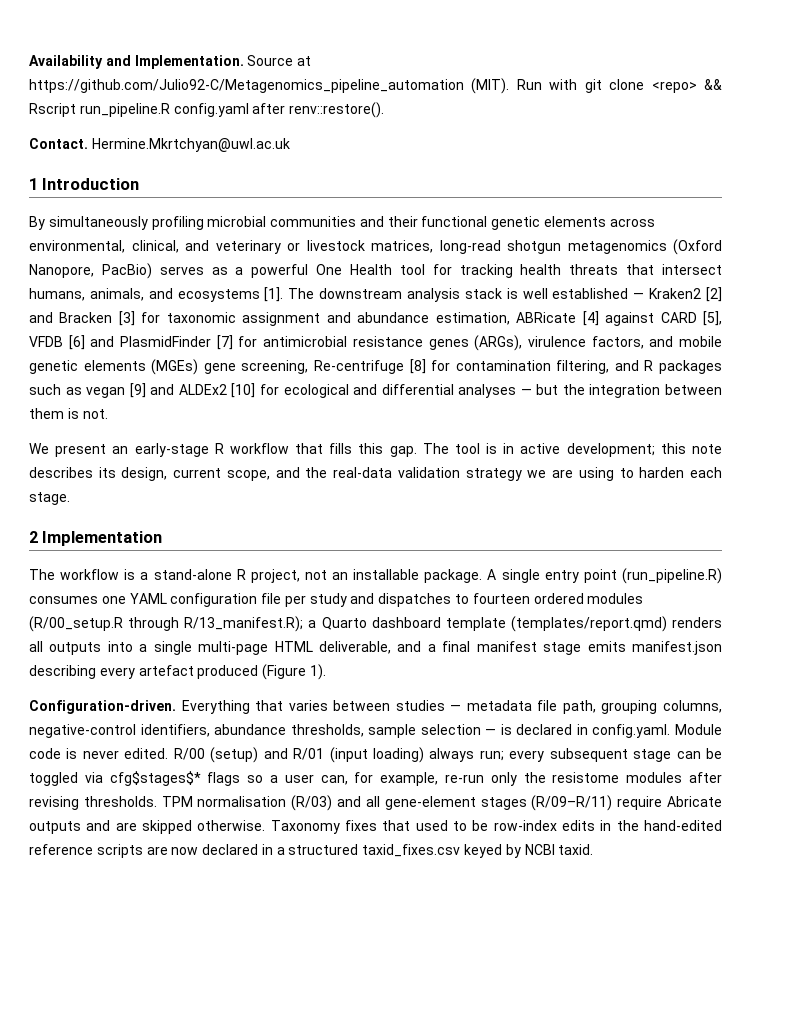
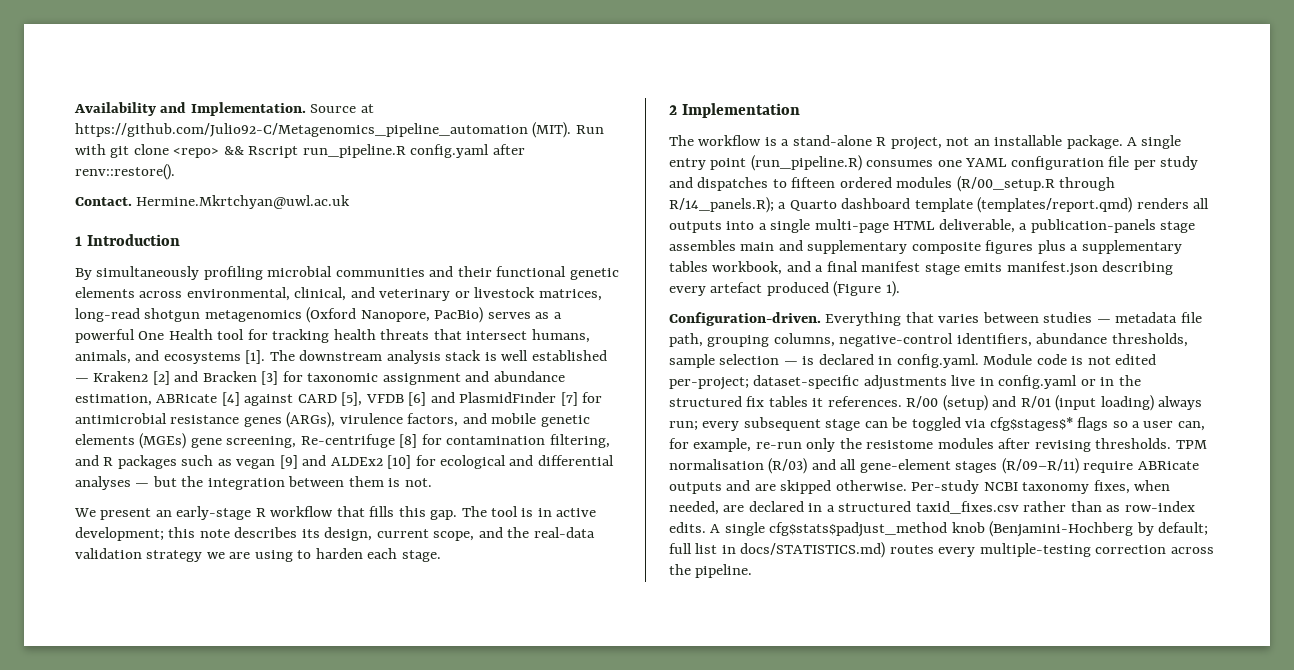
- A single entry point (run_pipeline.R) consumes one YAML configuration file per study and dispatches to fourteen ordered modules (R/00_setup.R through R/13_manifest.R); a Quarto dashboard template (templates/report.qmd) renders all outputs into a single multi-page HTML deliverable, and a final manifest stage emits manifest.json describing every artefact produced (Figure 1).
+ A single entry point (run_pipeline.R) consumes one YAML configuration file per study and dispatches to fifteen ordered modules (R/00_setup.R through R/14_panels.R); a Quarto dashboard template (templates/report.qmd) renders all outputs into a single multi-page HTML deliverable, a publication-panels stage assembles main and supplementary composite figures plus a supplementary tables workbook, and a final manifest stage emits manifest.json describing every artefact produced (Figure 1).
- Everything that varies between studies — metadata file path, grouping columns, negative-control identifiers, abundance thresholds, sample selection — is declared in config.yaml. Module code is never edited.
+ Everything that varies between studies — metadata file path, grouping columns, negative-control identifiers, abundance thresholds, sample selection — is declared in config.yaml. Module code is not edited per-project; dataset-specific adjustments live in config.yaml or in the structured fix tables it references.
- TPM normalisation (R/03) and all gene-element stages (R/09–R/11) require Abricate outputs and are skipped otherwise.
+ TPM normalisation (R/03) and all gene-element stages (R/09–R/11) require ABRicate outputs and are skipped otherwise.
- Taxonomy fixes that used to be row-index edits in the hand-edited reference scripts are now declared in a structured taxid_fixes.csv keyed by NCBI taxid.
+ Per-study NCBI taxonomy fixes, when needed, are declared in a structured taxid_fixes.csv rather than as row-index edits. A single cfg$stats$padjust_method knob (Benjamini-Hochberg by default; full list in docs/STATISTICS.md) routes every multiple-testing correction across the pipeline.

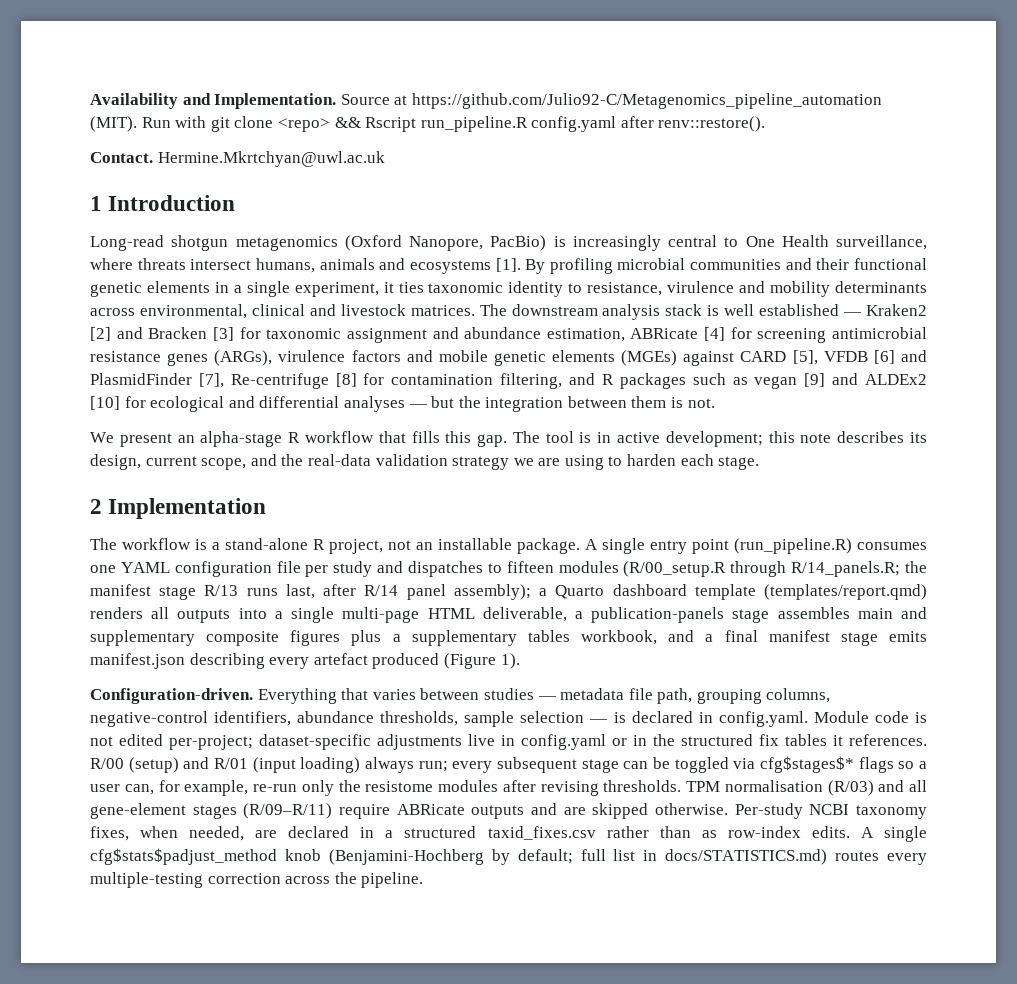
- By simultaneously profiling microbial communities and their functional genetic elements across environmental, clinical, and veterinary or livestock matrices, long-read shotgun metagenomics (Oxford Nanopore, PacBio) serves as a powerful One Health tool for tracking health threats that intersect humans, animals, and ecosystems [1].
+ Long-read shotgun metagenomics (Oxford Nanopore, PacBio) is increasingly central to One Health surveillance, where threats intersect humans, animals and ecosystems [1]. By profiling microbial communities and their functional genetic elements in a single experiment, it ties taxonomic identity to resistance, virulence and mobility determinants across environmental, clinical and livestock matrices.
- The downstream analysis stack is well established — Kraken2 [2] and Bracken [3] for taxonomic assignment and abundance estimation, ABRicate [4] against CARD [5], VFDB [6] and PlasmidFinder [7] for antimicrobial resistance genes (ARGs), virulence factors, and mobile genetic elements (MGEs) gene screening, Re-centrifuge [8] for contamination filtering, and R packages such as vegan [9] and ALDEx2 [10] for ecological and differential analyses — but the integration between them is not.
+ The downstream analysis stack is well established — Kraken2 [2] and Bracken [3] for taxonomic assignment and abundance estimation, ABRicate [4] for screening antimicrobial resistance genes (ARGs), virulence factors and mobile genetic elements (MGEs) against CARD [5], VFDB [6] and PlasmidFinder [7], Re-centrifuge [8] for contamination filtering, and R packages such as vegan [9] and ALDEx2 [10] for ecological and differential analyses — but the integration between them is not.
- We present an early-stage R workflow that fills this gap.
+ We present an alpha-stage R workflow that fills this gap.
- A single entry point (run_pipeline.R) consumes one YAML configuration file per study and dispatches to fifteen ordered modules (R/00_setup.R through R/14_panels.R); a Quarto dashboard template (templates/report.qmd) renders all outputs into a single multi-page HTML deliverable, a publication-panels stage assembles main and supplementary composite figures plus a supplementary tables workbook, and a final manifest stage emits manifest.json describing every artefact produced (Figure 1).
+ A single entry point (run_pipeline.R) consumes one YAML configuration file per study and dispatches to fifteen modules (R/00_setup.R through R/14_panels.R; the manifest stage R/13 runs last, after R/14 panel assembly); a Quarto dashboard template (templates/report.qmd) renders all outputs into a single multi-page HTML deliverable, a publication-panels stage assembles main and supplementary composite figures plus a supplementary tables workbook, and a final manifest stage emits manifest.json describing every artefact produced (Figure 1).

